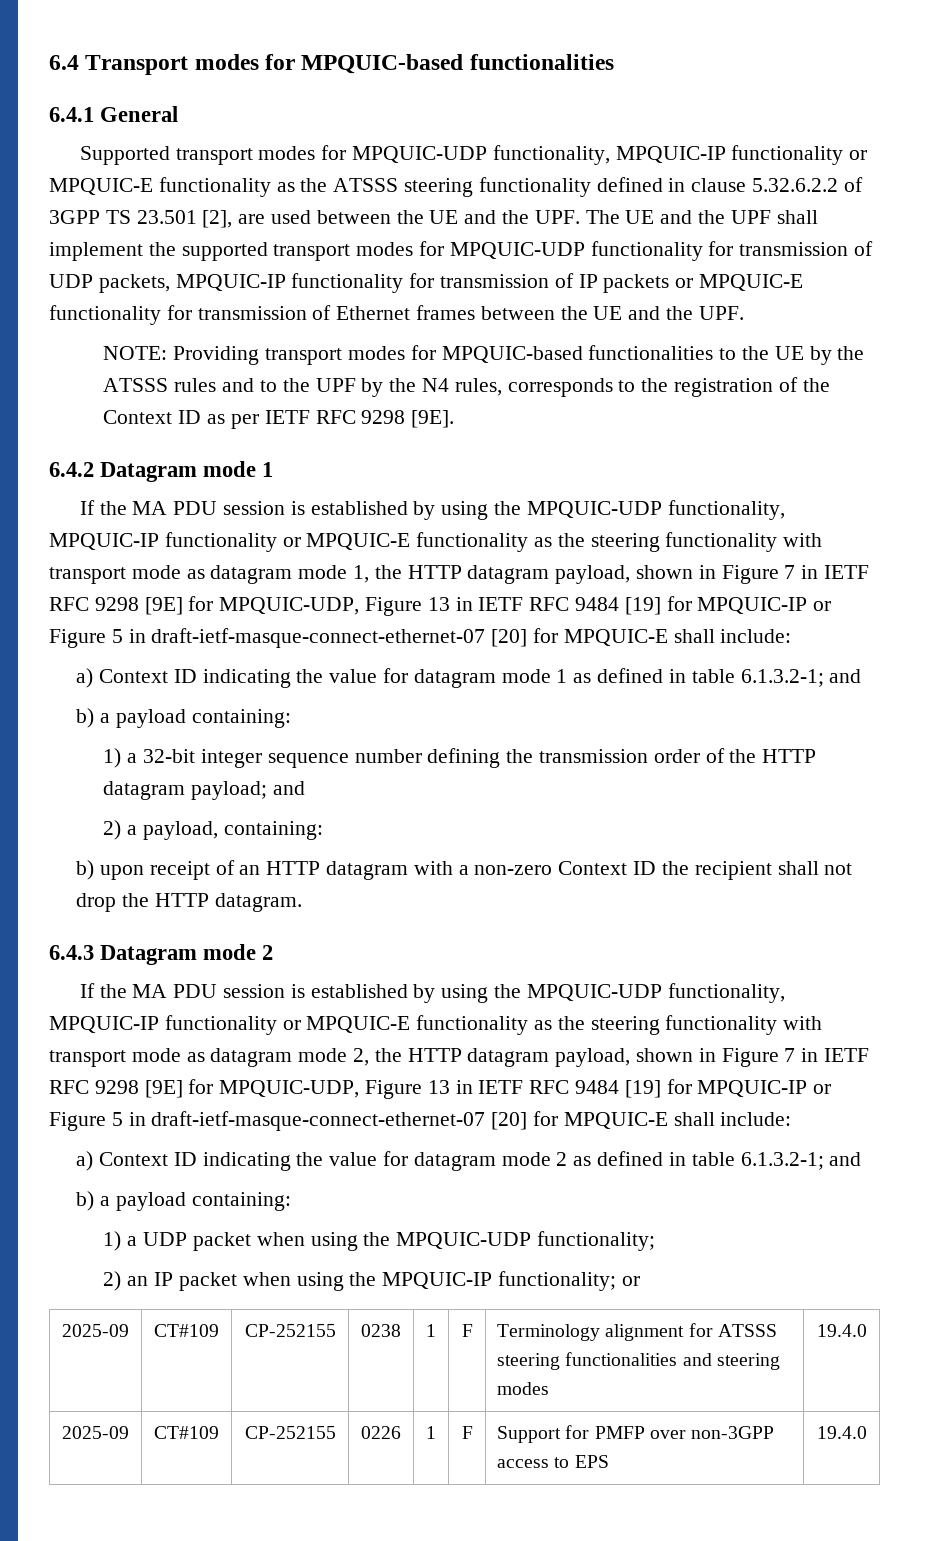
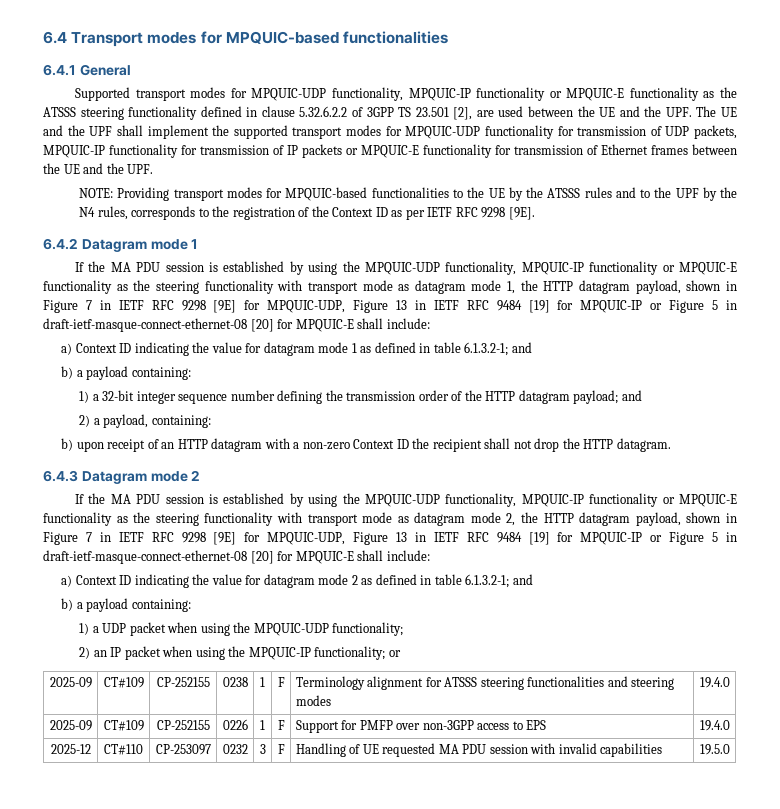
- If the MA PDU session is established by using the MPQUIC-UDP functionality, MPQUIC-IP functionality or MPQUIC-E functionality as the steering functionality with transport mode as datagram mode 1, the HTTP datagram payload, shown in Figure 7 in IETF RFC 9298 [9E] for MPQUIC-UDP, Figure 13 in IETF RFC 9484 [19] for MPQUIC-IP or Figure 5 in draft-ietf-masque-connect-ethernet-07 [20] for MPQUIC-E shall include:
+ If the MA PDU session is established by using the MPQUIC-UDP functionality, MPQUIC-IP functionality or MPQUIC-E functionality as the steering functionality with transport mode as datagram mode 1, the HTTP datagram payload, shown in Figure 7 in IETF RFC 9298 [9E] for MPQUIC-UDP, Figure 13 in IETF RFC 9484 [19] for MPQUIC-IP or Figure 5 in draft-ietf-masque-connect-ethernet-08 [20] for MPQUIC-E shall include:
- If the MA PDU session is established by using the MPQUIC-UDP functionality, MPQUIC-IP functionality or MPQUIC-E functionality as the steering functionality with transport mode as datagram mode 2, the HTTP datagram payload, shown in Figure 7 in IETF RFC 9298 [9E] for MPQUIC-UDP, Figure 13 in IETF RFC 9484 [19] for MPQUIC-IP or Figure 5 in draft-ietf-masque-connect-ethernet-07 [20] for MPQUIC-E shall include:
+ If the MA PDU session is established by using the MPQUIC-UDP functionality, MPQUIC-IP functionality or MPQUIC-E functionality as the steering functionality with transport mode as datagram mode 2, the HTTP datagram payload, shown in Figure 7 in IETF RFC 9298 [9E] for MPQUIC-UDP, Figure 13 in IETF RFC 9484 [19] for MPQUIC-IP or Figure 5 in draft-ietf-masque-connect-ethernet-08 [20] for MPQUIC-E shall include:
+ 2025-12 | CT#110 | CP-253097 | 0232 | 3 | F | Handling of UE requested MA PDU session with invalid capabilities | 19.5.0

